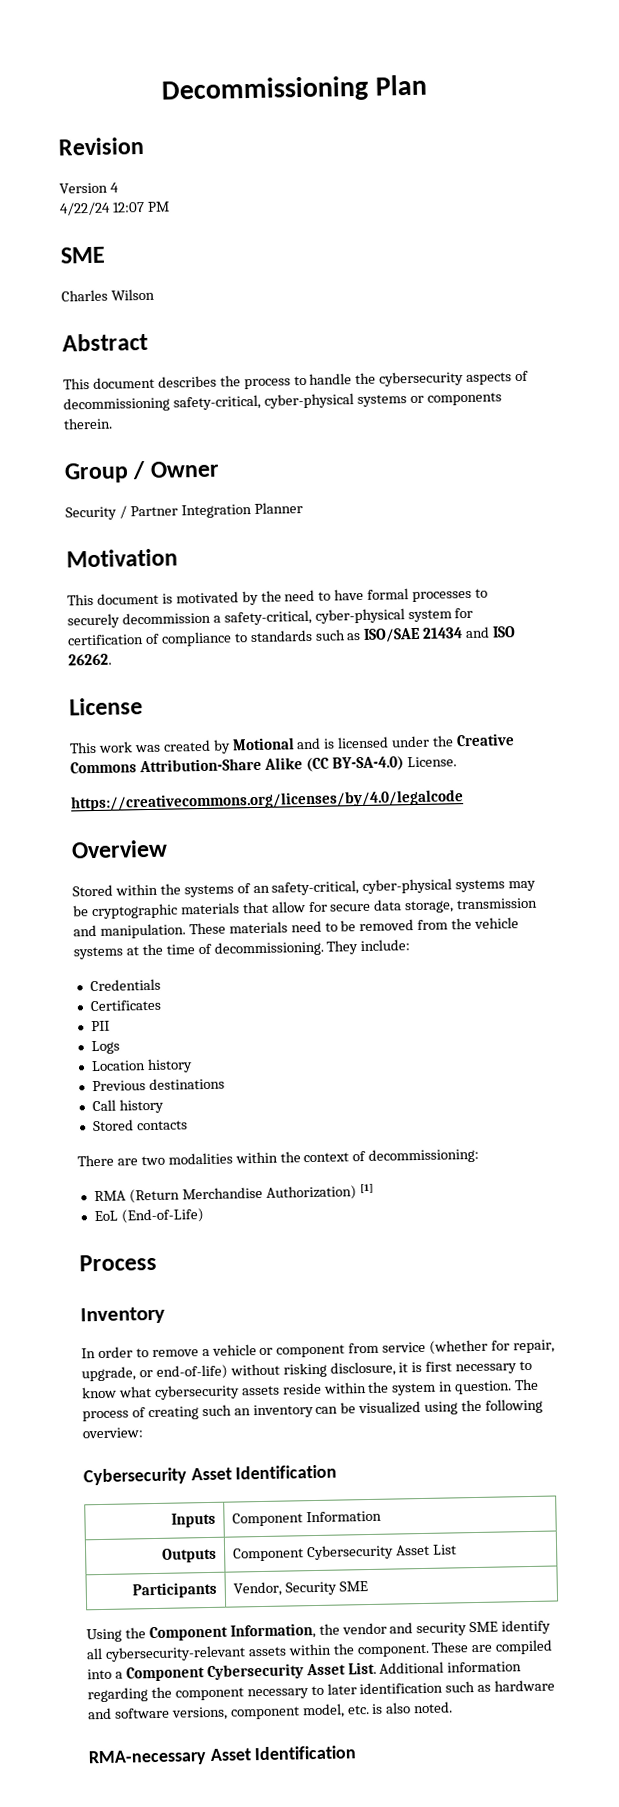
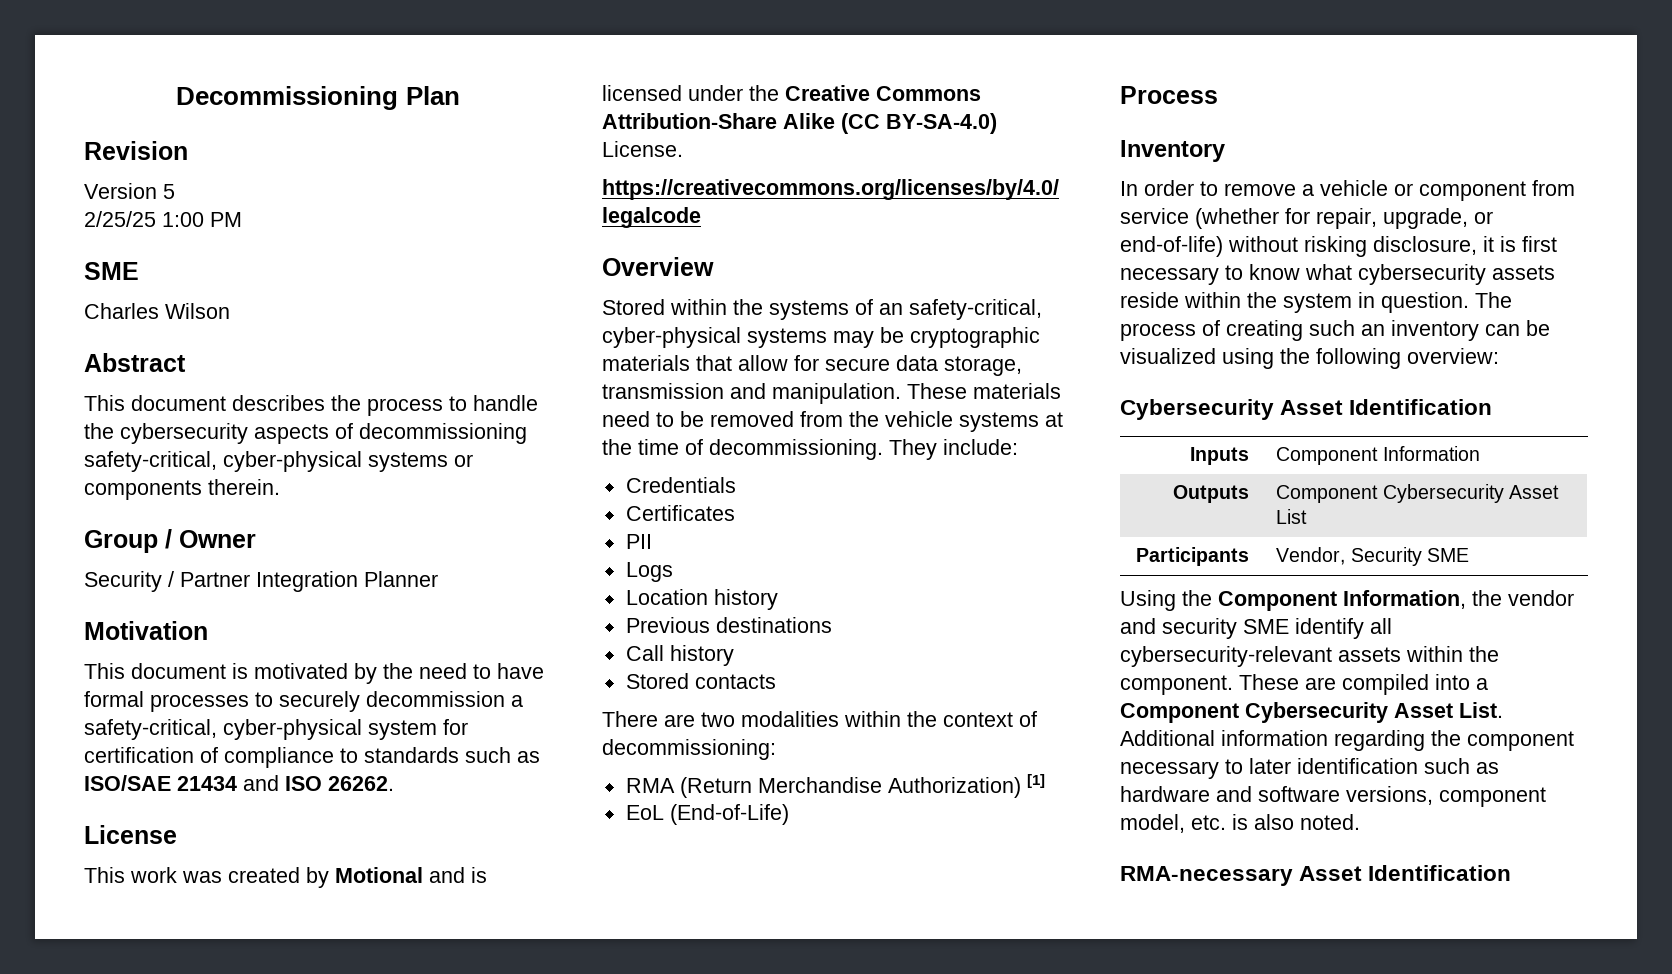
- Version 4
- 4/22/24 12:07 PM
+ Version 5
+ 2/25/25 1:00 PM

